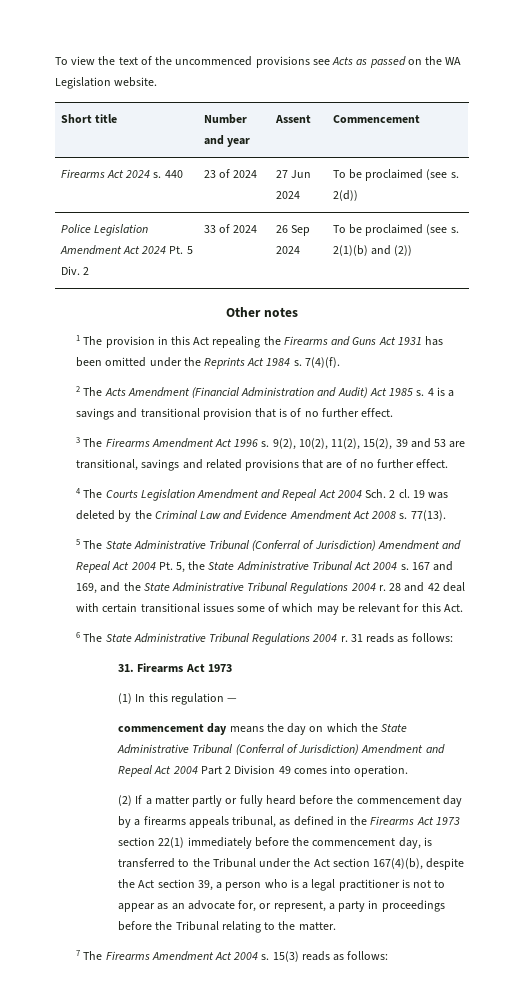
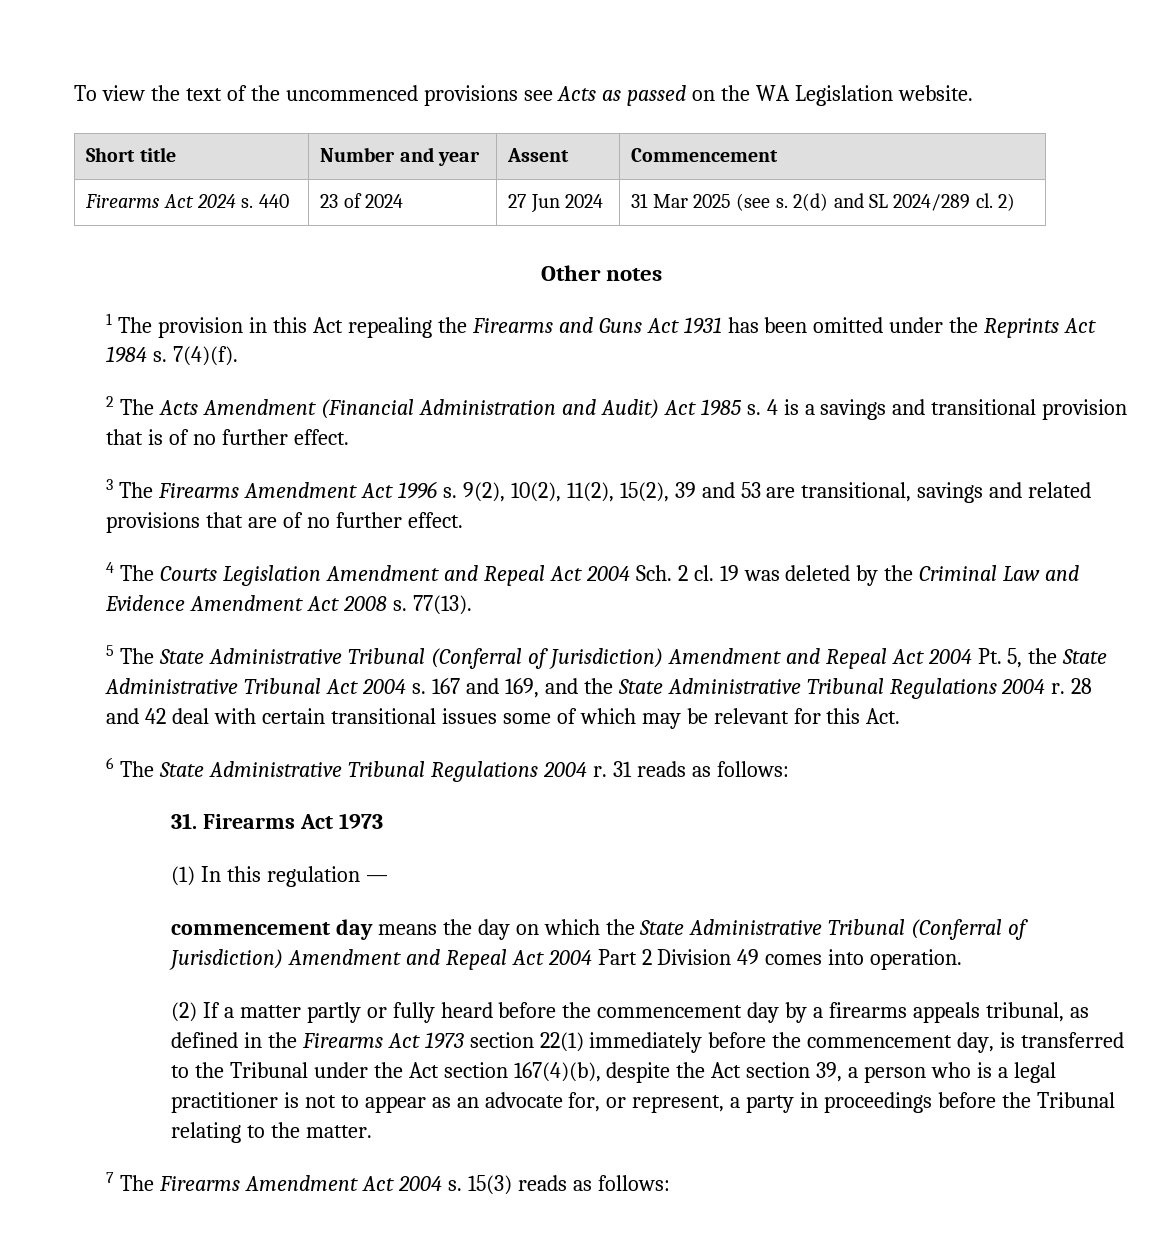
- Firearms Act 2024 s. 440 | 23 of 2024 | 27 Jun 2024 | To be proclaimed (see s. 2(d))
- Police Legislation Amendment Act 2024 Pt. 5 Div. 2 | 33 of 2024 | 26 Sep 2024 | To be proclaimed (see s. 2(1)(b) and (2))
+ Firearms Act 2024 s. 440 | 23 of 2024 | 27 Jun 2024 | 31 Mar 2025 (see s. 2(d) and SL 2024/289 cl. 2)

